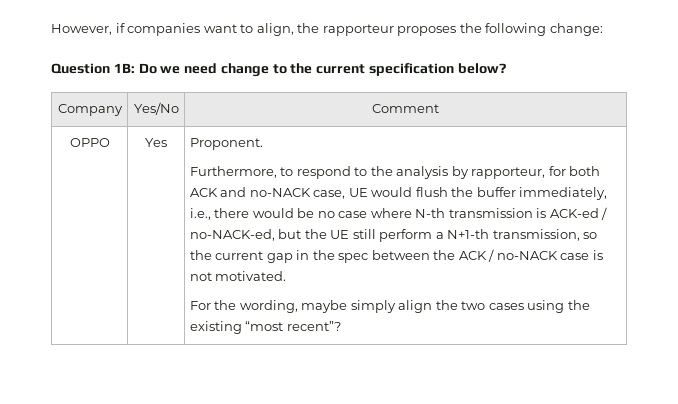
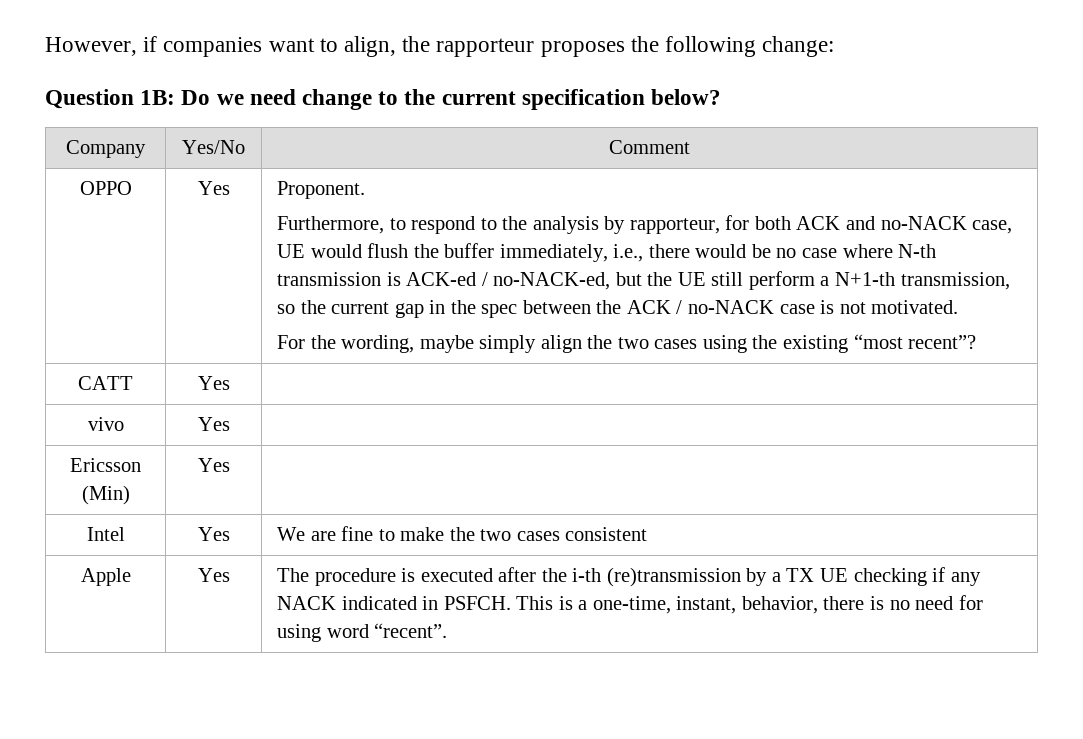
+ CATT | Yes |
+ vivo | Yes |
+ Ericsson (Min) | Yes |
+ Intel | Yes | We are fine to make the two cases consistent
+ Apple | Yes | The procedure is executed after the i-th (re)transmission by a TX UE checking if any NACK indicated in PSFCH. This is a one-time, instant, behavior, there is no need for using word “recent”.

